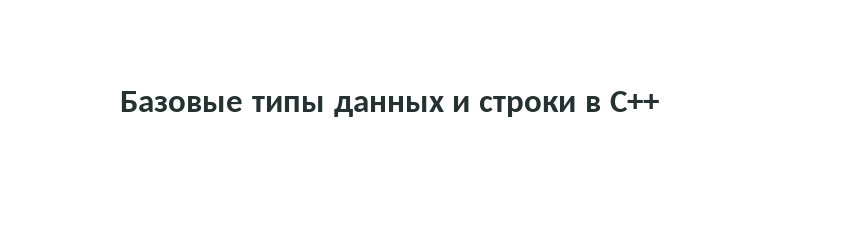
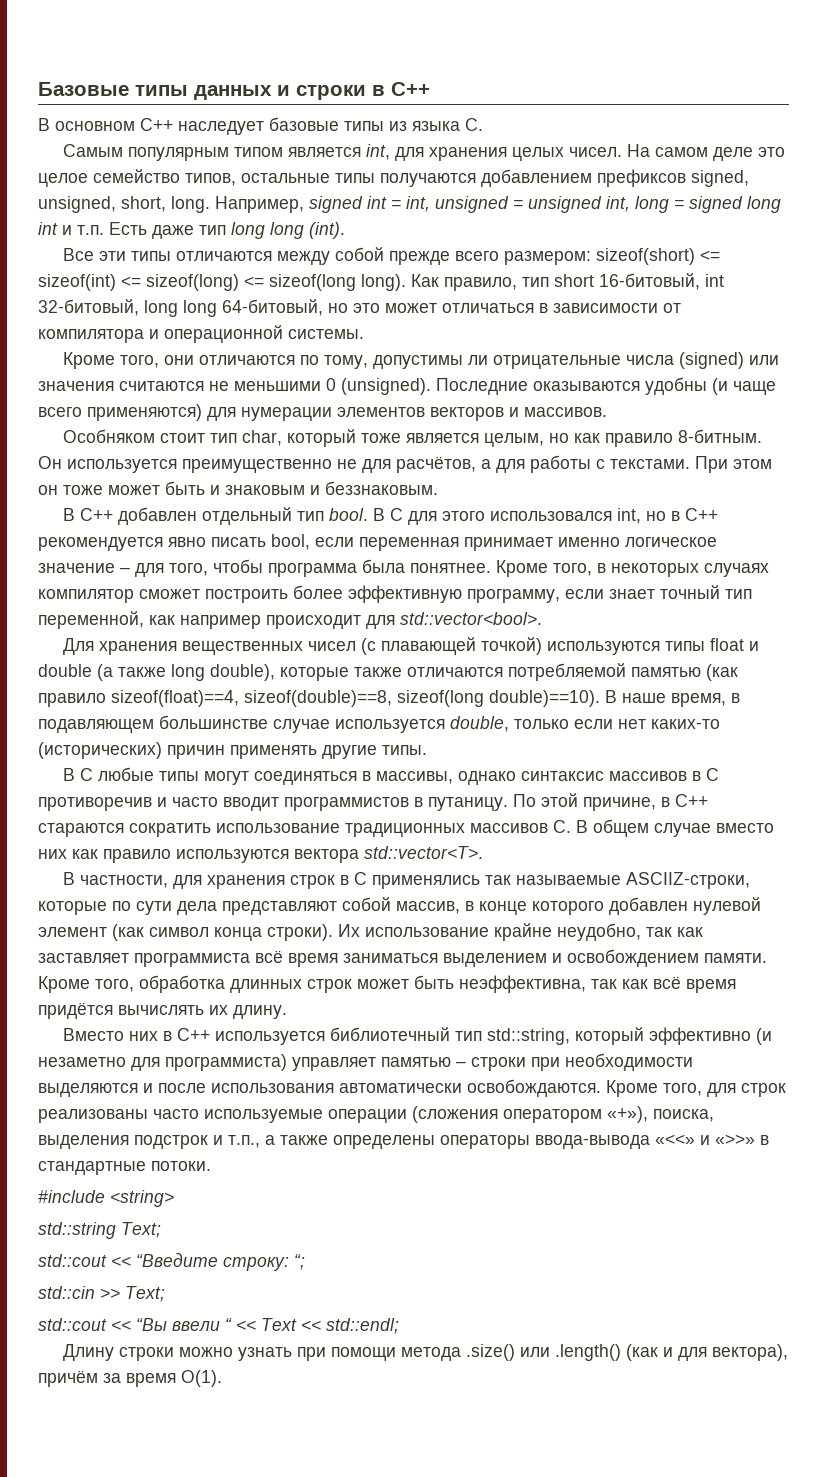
+ В основном C++ наследует базовые типы из языка C.
+ Самым популярным типом является int, для хранения целых чисел. На самом деле это целое семейство типов, остальные типы получаются добавлением префиксов signed, unsigned, short, long. Например, signed int = int, unsigned = unsigned int, long = signed long int и т.п. Есть даже тип long long (int).
+ Все эти типы отличаются между собой прежде всего размером: sizeof(short) <= sizeof(int) <= sizeof(long) <= sizeof(long long). Как правило, тип short 16-битовый, int 32-битовый, long long 64-битовый, но это может отличаться в зависимости от компилятора и операционной системы.
+ Кроме того, они отличаются по тому, допустимы ли отрицательные числа (signed) или значения считаются не меньшими 0 (unsigned). Последние оказываются удобны (и чаще всего применяются) для нумерации элементов векторов и массивов.
+ Особняком стоит тип char, который тоже является целым, но как правило 8-битным. Он используется преимущественно не для расчётов, а для работы с текстами. При этом он тоже может быть и знаковым и беззнаковым.
+ В C++ добавлен отдельный тип bool. В С для этого использовался int, но в С++ рекомендуется явно писать bool, если переменная принимает именно логическое значение – для того, чтобы программа была понятнее. Кроме того, в некоторых случаях компилятор сможет построить более эффективную программу, если знает точный тип переменной, как например происходит для std::vector<bool>.
+ Для хранения вещественных чисел (с плавающей точкой) используются типы float и double (а также long double), которые также отличаются потребляемой памятью (как правило sizeof(float)==4, sizeof(double)==8, sizeof(long double)==10). В наше время, в подавляющем большинстве случае используется double, только если нет каких-то (исторических) причин применять другие типы.
+ В С любые типы могут соединяться в массивы, однако синтаксис массивов в С противоречив и часто вводит программистов в путаницу. По этой причине, в С++ стараются сократить использование традиционных массивов С. В общем случае вместо них как правило используются вектора std::vector<T>.
+ В частности, для хранения строк в С применялись так называемые ASCIIZ-строки, которые по сути дела представляют собой массив, в конце которого добавлен нулевой элемент (как символ конца строки). Их использование крайне неудобно, так как заставляет программиста всё время заниматься выделением и освобождением памяти. Кроме того, обработка длинных строк может быть неэффективна, так как всё время придётся вычислять их длину.
+ Вместо них в С++ используется библиотечный тип std::string, который эффективно (и незаметно для программиста) управляет памятью – строки при необходимости выделяются и после использования автоматически освобождаются. Кроме того, для строк реализованы часто используемые операции (сложения оператором «+»), поиска, выделения подстрок и т.п., а также определены операторы ввода-вывода «<<» и «>>» в стандартные потоки.
+ #include <string>
+ std::string Text;
+ std::cout << “Введите строку: “;
+ std::cin >> Text;
+ std::cout << “Вы ввели “ << Text << std::endl;
+ Длину строки можно узнать при помощи метода .size() или .length() (как и для вектора), причём за время O(1).

